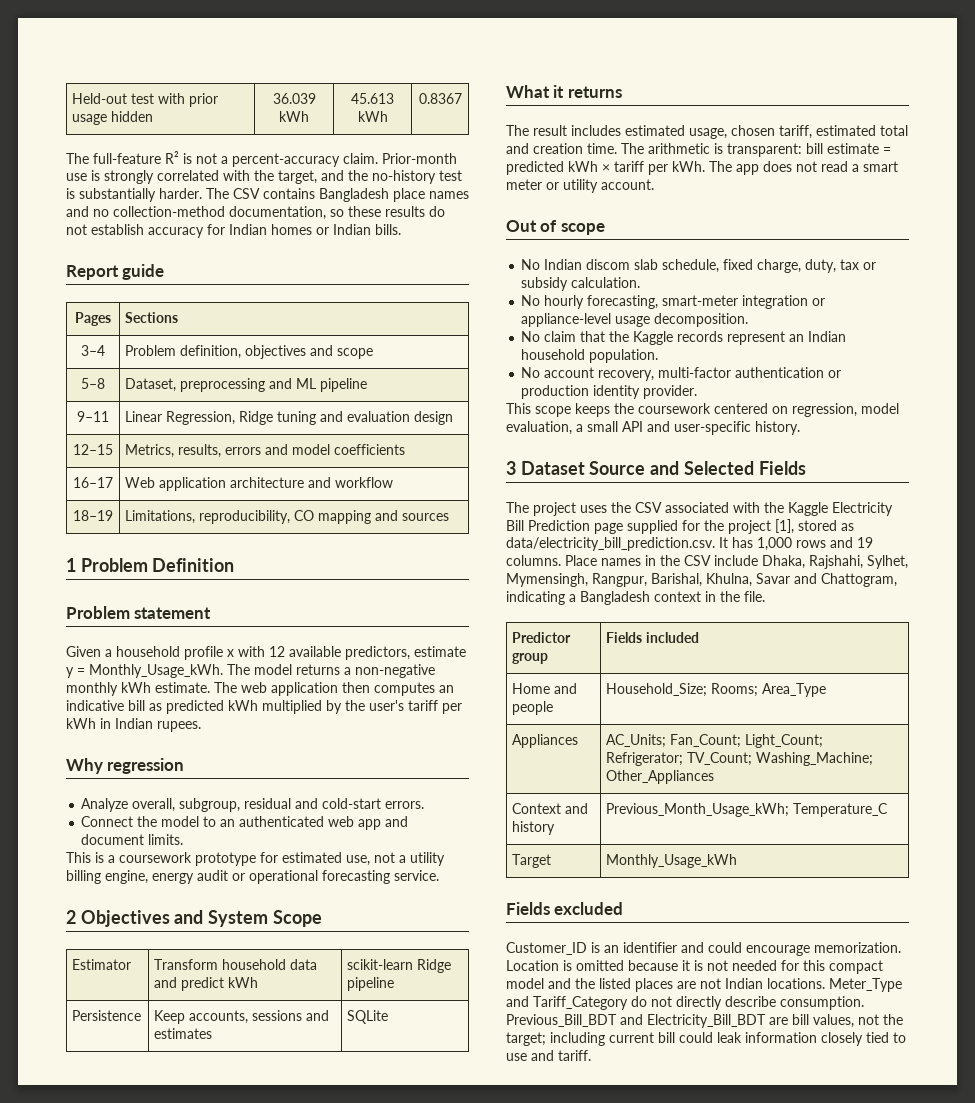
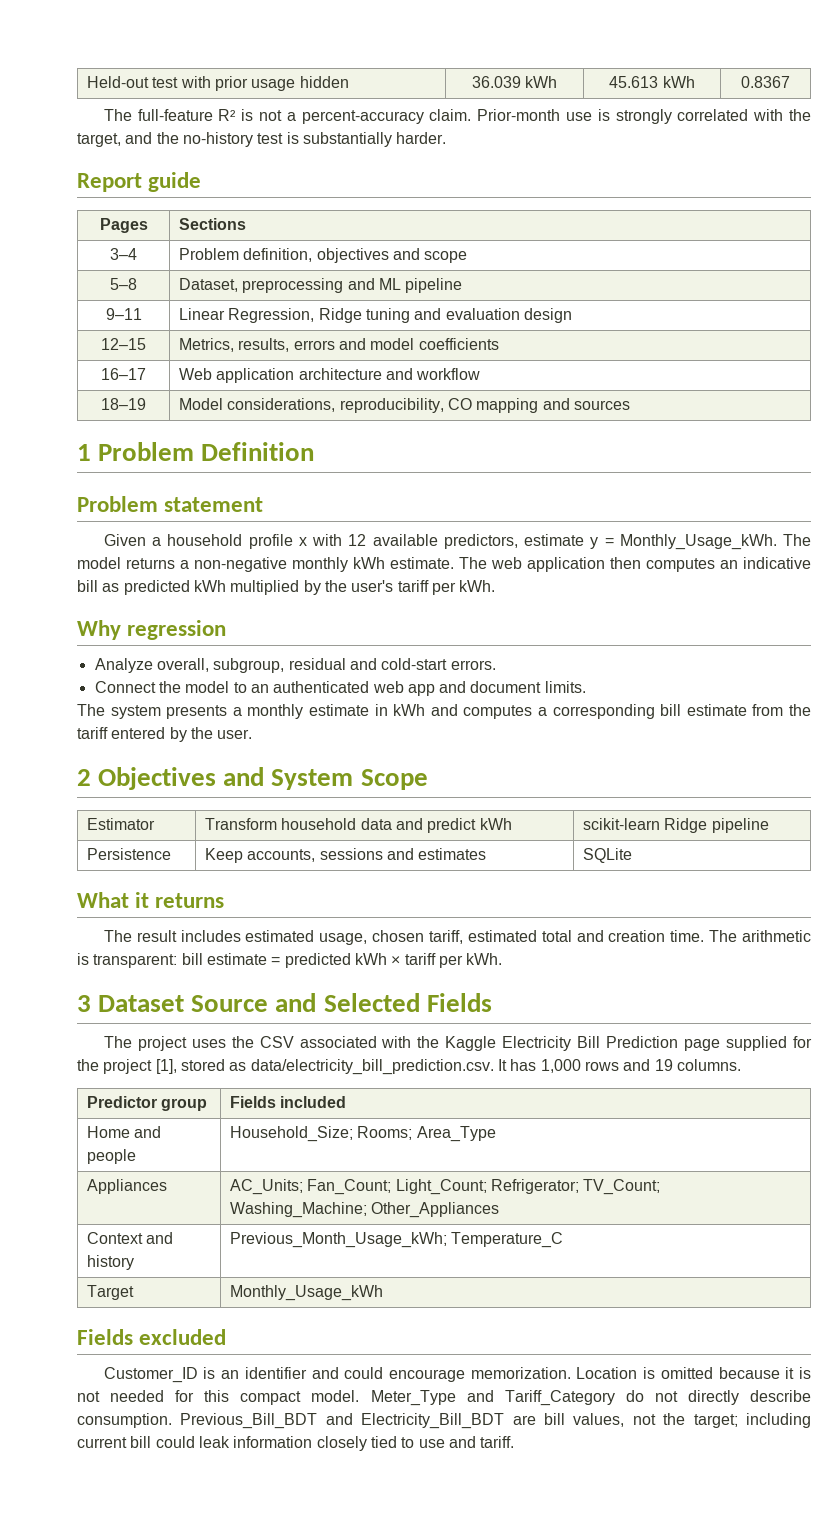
- The CSV contains Bangladesh place names and no collection-method documentation, so these results do not establish accuracy for Indian homes or Indian bills.
- 18–19 | Limitations, reproducibility, CO mapping and sources
+ 18–19 | Model considerations, reproducibility, CO mapping and sources
- The web application then computes an indicative bill as predicted kWh multiplied by the user's tariff per kWh in Indian rupees.
+ The web application then computes an indicative bill as predicted kWh multiplied by the user's tariff per kWh.
- This is a coursework prototype for estimated use, not a utility billing engine, energy audit or operational forecasting service.
+ The system presents a monthly estimate in kWh and computes a corresponding bill estimate from the tariff entered by the user.
- The app does not read a smart meter or utility account.
- Out of scope
- No Indian discom slab schedule, fixed charge, duty, tax or subsidy calculation.
- No hourly forecasting, smart-meter integration or appliance-level usage decomposition.
- No claim that the Kaggle records represent an Indian household population.
- No account recovery, multi-factor authentication or production identity provider.
- This scope keeps the coursework centered on regression, model evaluation, a small API and user-specific history.
- Place names in the CSV include Dhaka, Rajshahi, Sylhet, Mymensingh, Rangpur, Barishal, Khulna, Savar and Chattogram, indicating a Bangladesh context in the file.
- Location is omitted because it is not needed for this compact model and the listed places are not Indian locations.
+ Location is omitted because it is not needed for this compact model.

